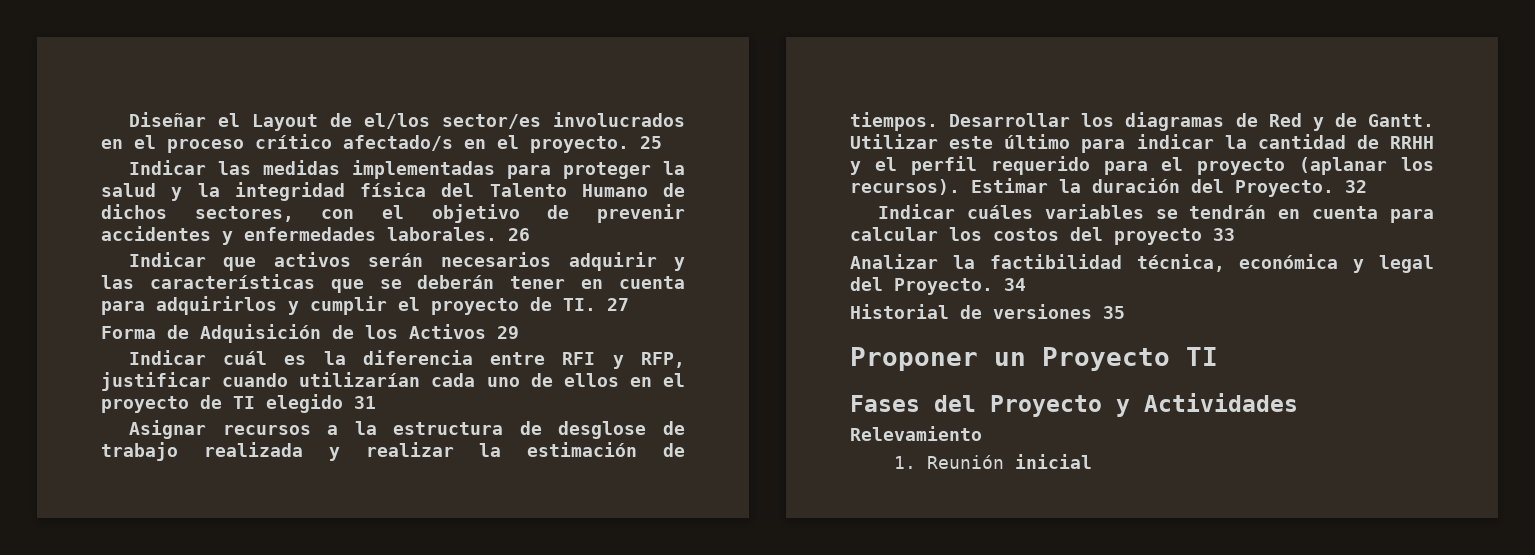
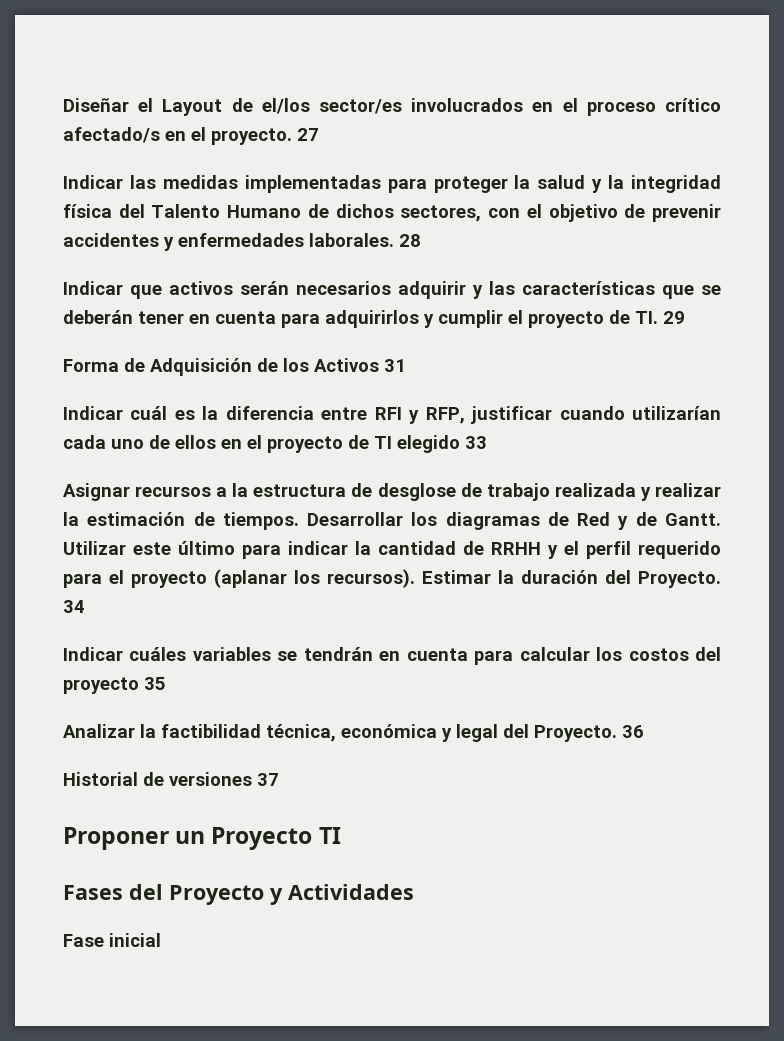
- 25
+ 27
- 26
+ 28
- Indicar que activos serán necesarios adquirir y las características que se deberán tener en cuenta para adquirirlos y cumplir el proyecto de TI. 27
+ Indicar que activos serán necesarios adquirir y las características que se deberán tener en cuenta para adquirirlos y cumplir el proyecto de TI. 29
- Forma de Adquisición de los Activos 29
+ Forma de Adquisición de los Activos 31
- Indicar cuál es la diferencia entre RFI y RFP, justificar cuando utilizarían cada uno de ellos en el proyecto de TI elegido 31
+ Indicar cuál es la diferencia entre RFI y RFP, justificar cuando utilizarían cada uno de ellos en el proyecto de TI elegido 33
- 32
+ 34
- Indicar cuáles variables se tendrán en cuenta para calcular los costos del proyecto 33
+ Indicar cuáles variables se tendrán en cuenta para calcular los costos del proyecto 35
- 34
+ 36
- Historial de versiones 35
+ Historial de versiones 37
- Relevamiento
- 1. Reunión inicial
+ Fase inicial

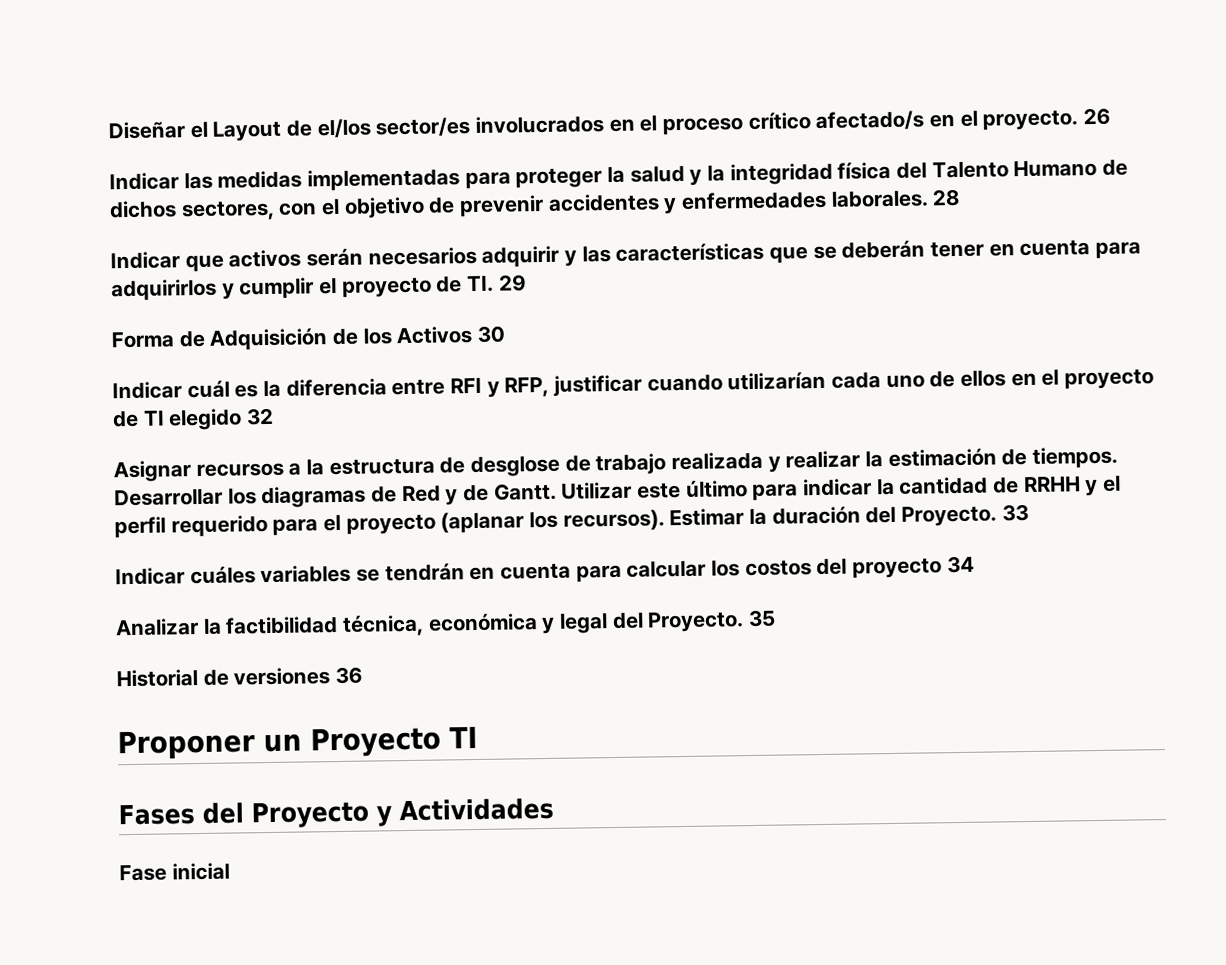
- 27
+ 26
- Forma de Adquisición de los Activos 31
+ Forma de Adquisición de los Activos 30
- Indicar cuál es la diferencia entre RFI y RFP, justificar cuando utilizarían cada uno de ellos en el proyecto de TI elegido 33
+ Indicar cuál es la diferencia entre RFI y RFP, justificar cuando utilizarían cada uno de ellos en el proyecto de TI elegido 32
- 34
+ 33
- Indicar cuáles variables se tendrán en cuenta para calcular los costos del proyecto 35
+ Indicar cuáles variables se tendrán en cuenta para calcular los costos del proyecto 34
- 36
+ 35
- Historial de versiones 37
+ Historial de versiones 36

